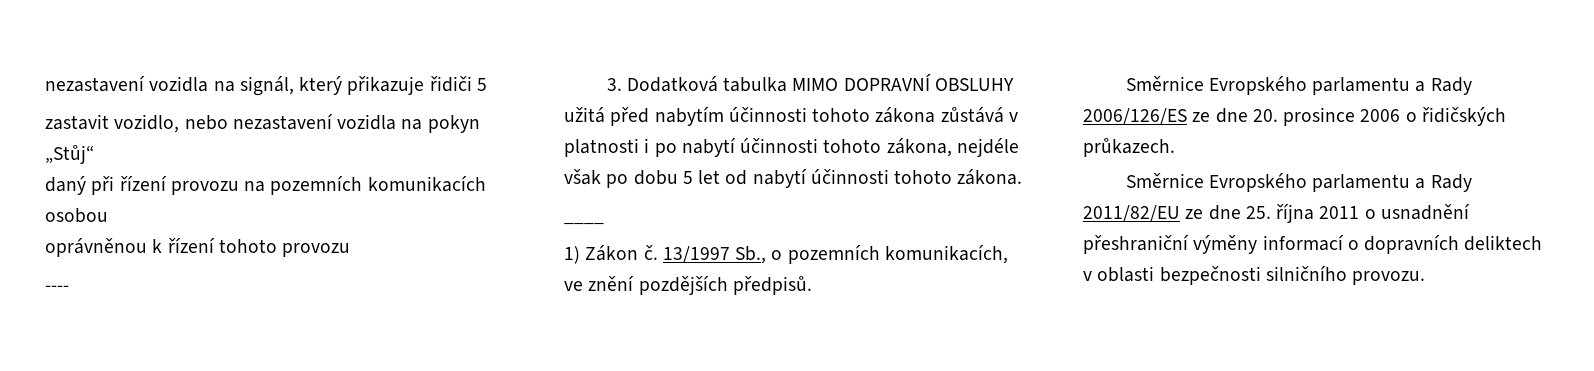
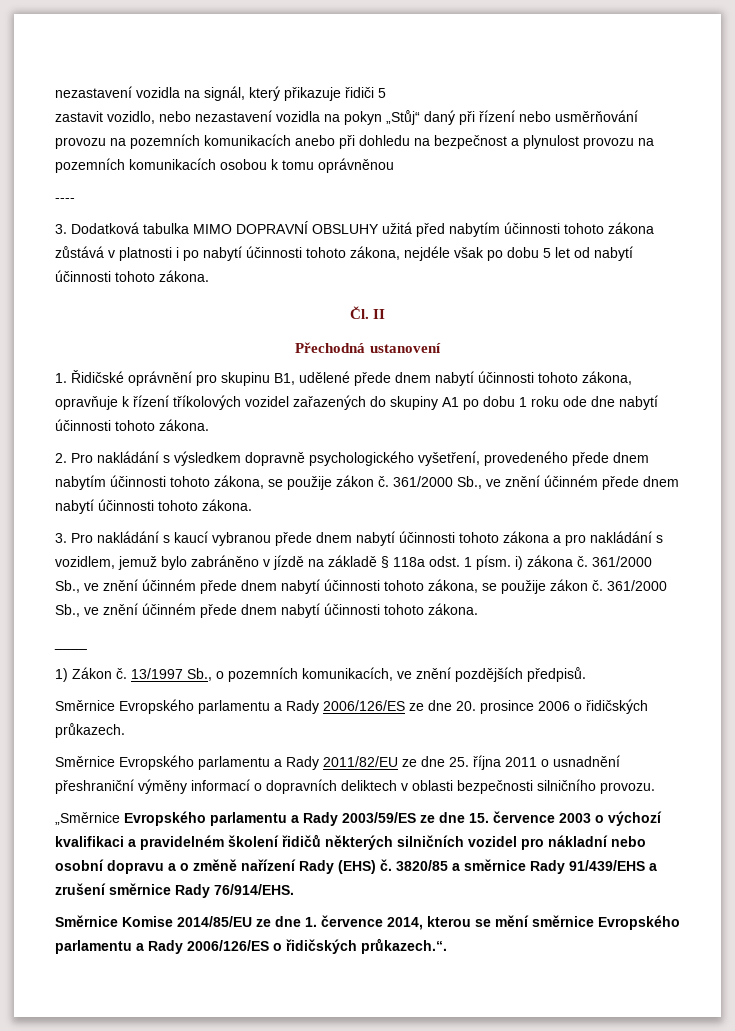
- zastavit vozidlo, nebo nezastavení vozidla na pokyn „Stůj“
- daný při řízení provozu na pozemních komunikacích osobou
- oprávněnou k řízení tohoto provozu
+ zastavit vozidlo, nebo nezastavení vozidla na pokyn „Stůj“ daný při řízení nebo usměrňování provozu na pozemních komunikacích anebo při dohledu na bezpečnost a plynulost provozu na pozemních komunikacích osobou k tomu oprávněnou
+ Čl. II
+ Přechodná ustanovení
+ 1. Řidičské oprávnění pro skupinu B1, udělené přede dnem nabytí účinnosti tohoto zákona, opravňuje k řízení tříkolových vozidel zařazených do skupiny A1 po dobu 1 roku ode dne nabytí účinnosti tohoto zákona.
+ 2. Pro nakládání s výsledkem dopravně psychologického vyšetření, provedeného přede dnem nabytím účinnosti tohoto zákona, se použije zákon č. 361/2000 Sb., ve znění účinném přede dnem nabytí účinnosti tohoto zákona.
+ 3. Pro nakládání s kaucí vybranou přede dnem nabytí účinnosti tohoto zákona a pro nakládání s vozidlem, jemuž bylo zabráněno v jízdě na základě § 118a odst. 1 písm. i) zákona č. 361/2000 Sb., ve znění účinném přede dnem nabytí účinnosti tohoto zákona, se použije zákon č. 361/2000 Sb., ve znění účinném přede dnem nabytí účinnosti tohoto zákona.
+ „Směrnice Evropského parlamentu a Rady 2003/59/ES ze dne 15. července 2003 o výchozí kvalifikaci a pravidelném školení řidičů některých silničních vozidel pro nákladní nebo osobní dopravu a o změně nařízení Rady (EHS) č. 3820/85 a směrnice Rady 91/439/EHS a zrušení směrnice Rady 76/914/EHS.
+ Směrnice Komise 2014/85/EU ze dne 1. července 2014, kterou se mění směrnice Evropského parlamentu a Rady 2006/126/ES o řidičských průkazech.“.

